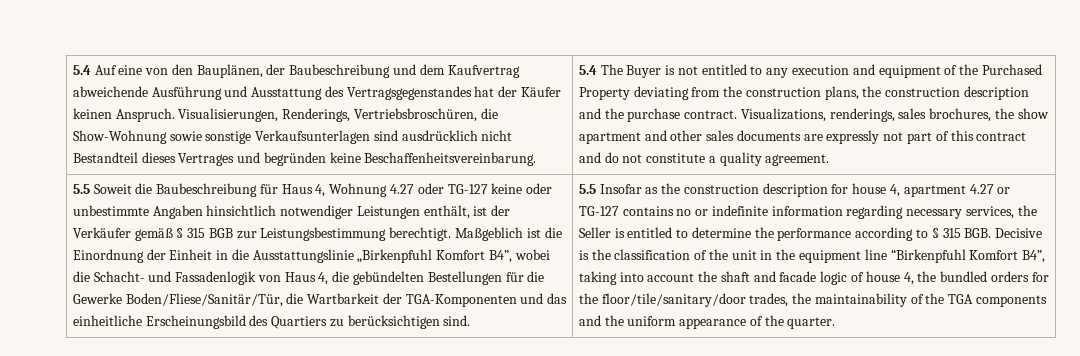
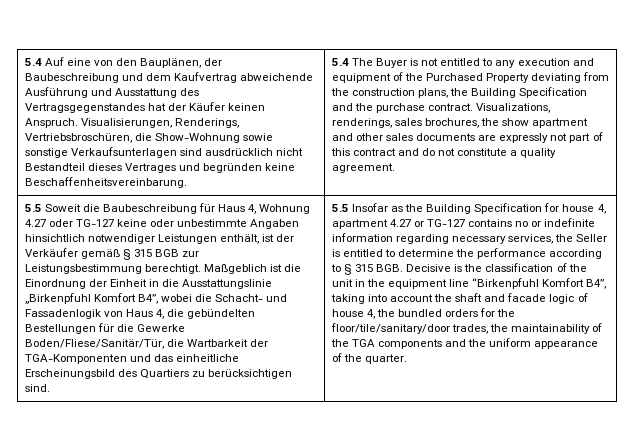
- 5.4 The Buyer is not entitled to any execution and equipment of the Purchased Property deviating from the construction plans, the construction description and the purchase contract.
+ 5.4 The Buyer is not entitled to any execution and equipment of the Purchased Property deviating from the construction plans, the Building Specification and the purchase contract.
- 5.5 Insofar as the construction description for house 4, apartment 4.27 or TG-127 contains no or indefinite information regarding necessary services, the Seller is entitled to determine the performance according to § 315 BGB. Decisive is the classification of the unit in the equipment line “Birkenpfuhl Komfort B4”, taking into account the shaft and facade logic of house 4, the bundled orders for the floor/tile/sanitary/door trades, the maintainability of the TGA components and the uniform appearance of the quarter.
+ 5.5 Insofar as the Building Specification for house 4, apartment 4.27 or TG-127 contains no or indefinite information regarding necessary services, the Seller is entitled to determine the performance according to § 315 BGB. Decisive is the classification of the unit in the equipment line “Birkenpfuhl Komfort B4”, taking into account the shaft and facade logic of house 4, the bundled orders for the floor/tile/sanitary/door trades, the maintainability of the TGA components and the uniform appearance of the quarter.

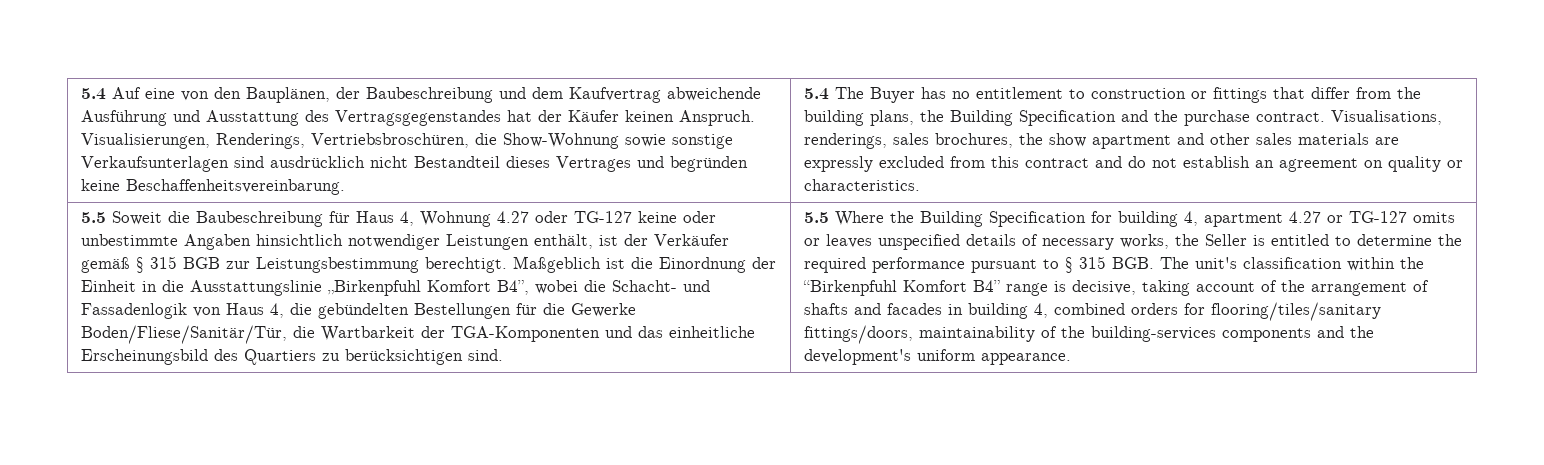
- 5.4 The Buyer is not entitled to any execution and equipment of the Purchased Property deviating from the construction plans, the Building Specification and the purchase contract.
+ 5.4 The Buyer has no entitlement to construction or fittings that differ from the building plans, the Building Specification and the purchase contract.
- Visualizations, renderings, sales brochures, the show apartment and other sales documents are expressly not part of this contract and do not constitute a quality agreement.
+ Visualisations, renderings, sales brochures, the show apartment and other sales materials are expressly excluded from this contract and do not establish an agreement on quality or characteristics.
- 5.5 Insofar as the Building Specification for house 4, apartment 4.27 or TG-127 contains no or indefinite information regarding necessary services, the Seller is entitled to determine the performance according to § 315 BGB. Decisive is the classification of the unit in the equipment line “Birkenpfuhl Komfort B4”, taking into account the shaft and facade logic of house 4, the bundled orders for the floor/tile/sanitary/door trades, the maintainability of the TGA components and the uniform appearance of the quarter.
+ 5.5 Where the Building Specification for building 4, apartment 4.27 or TG-127 omits or leaves unspecified details of necessary works, the Seller is entitled to determine the required performance pursuant to § 315 BGB. The unit's classification within the “Birkenpfuhl Komfort B4” range is decisive, taking account of the arrangement of shafts and facades in building 4, combined orders for flooring/tiles/sanitary fittings/doors, maintainability of the building-services components and the development's uniform appearance.

